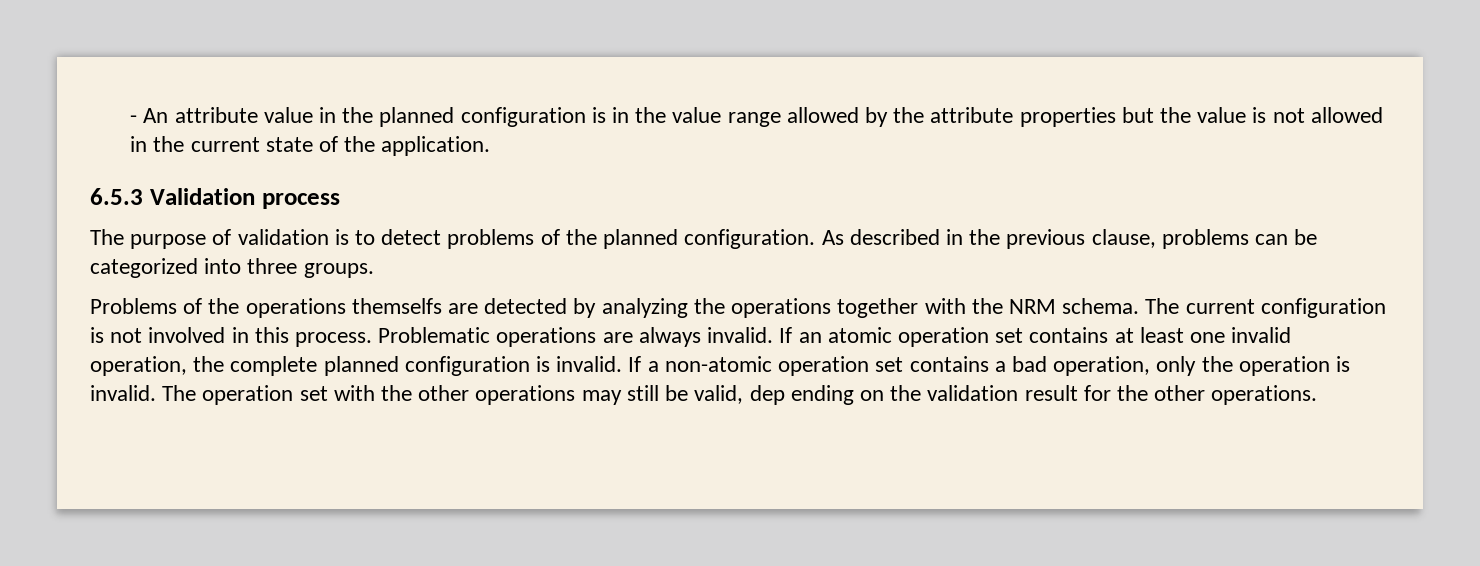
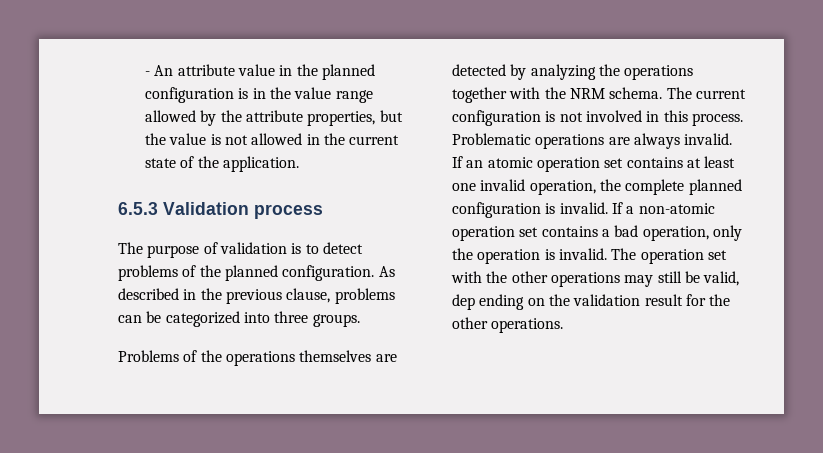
- - An attribute value in the planned configuration is in the value range allowed by the attribute properties but the value is not allowed in the current state of the application.
+ - An attribute value in the planned configuration is in the value range allowed by the attribute properties, but the value is not allowed in the current state of the application.
- Problems of the operations themselfs are detected by analyzing the operations together with the NRM schema.
+ Problems of the operations themselves are detected by analyzing the operations together with the NRM schema.

